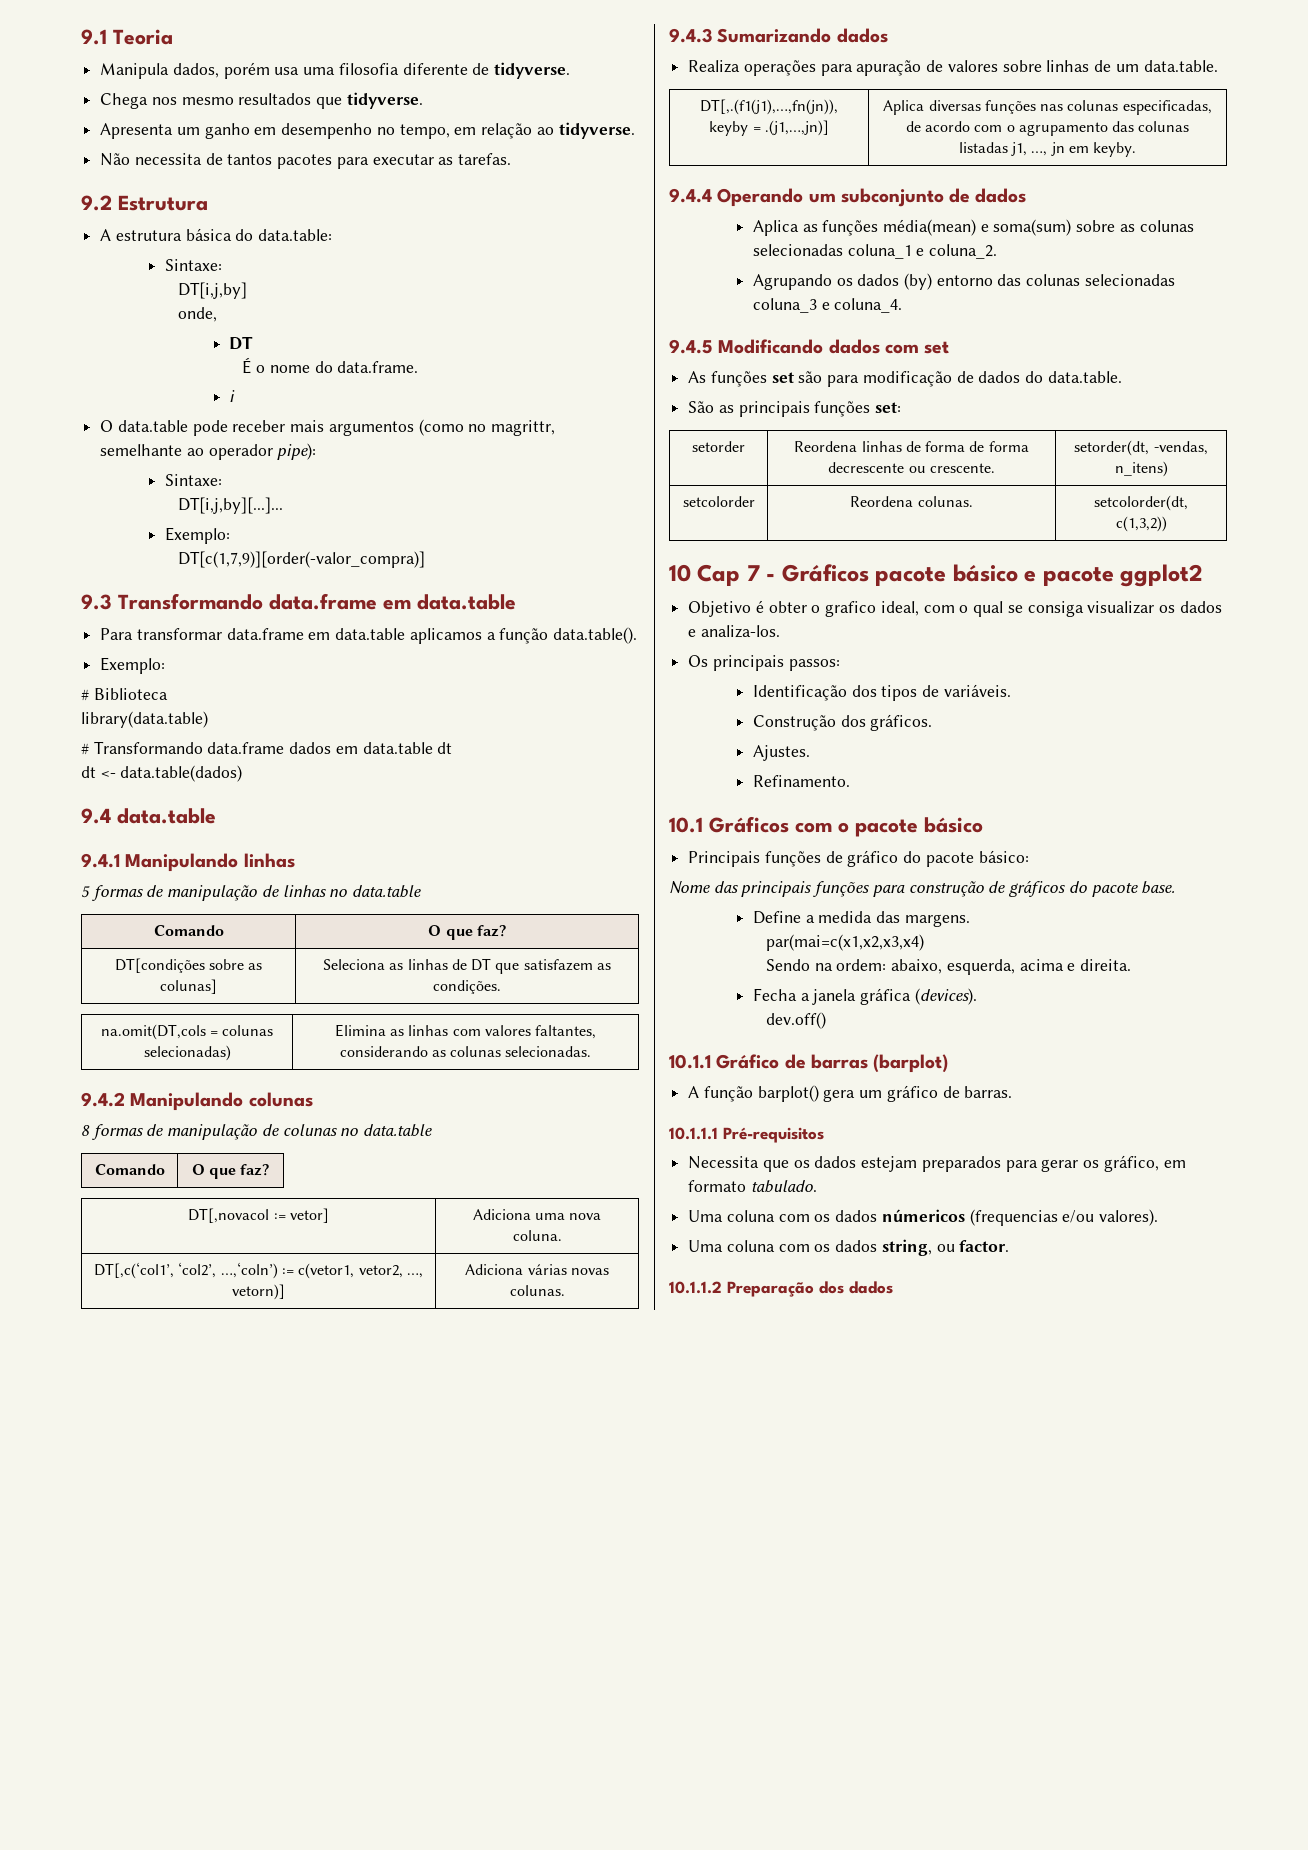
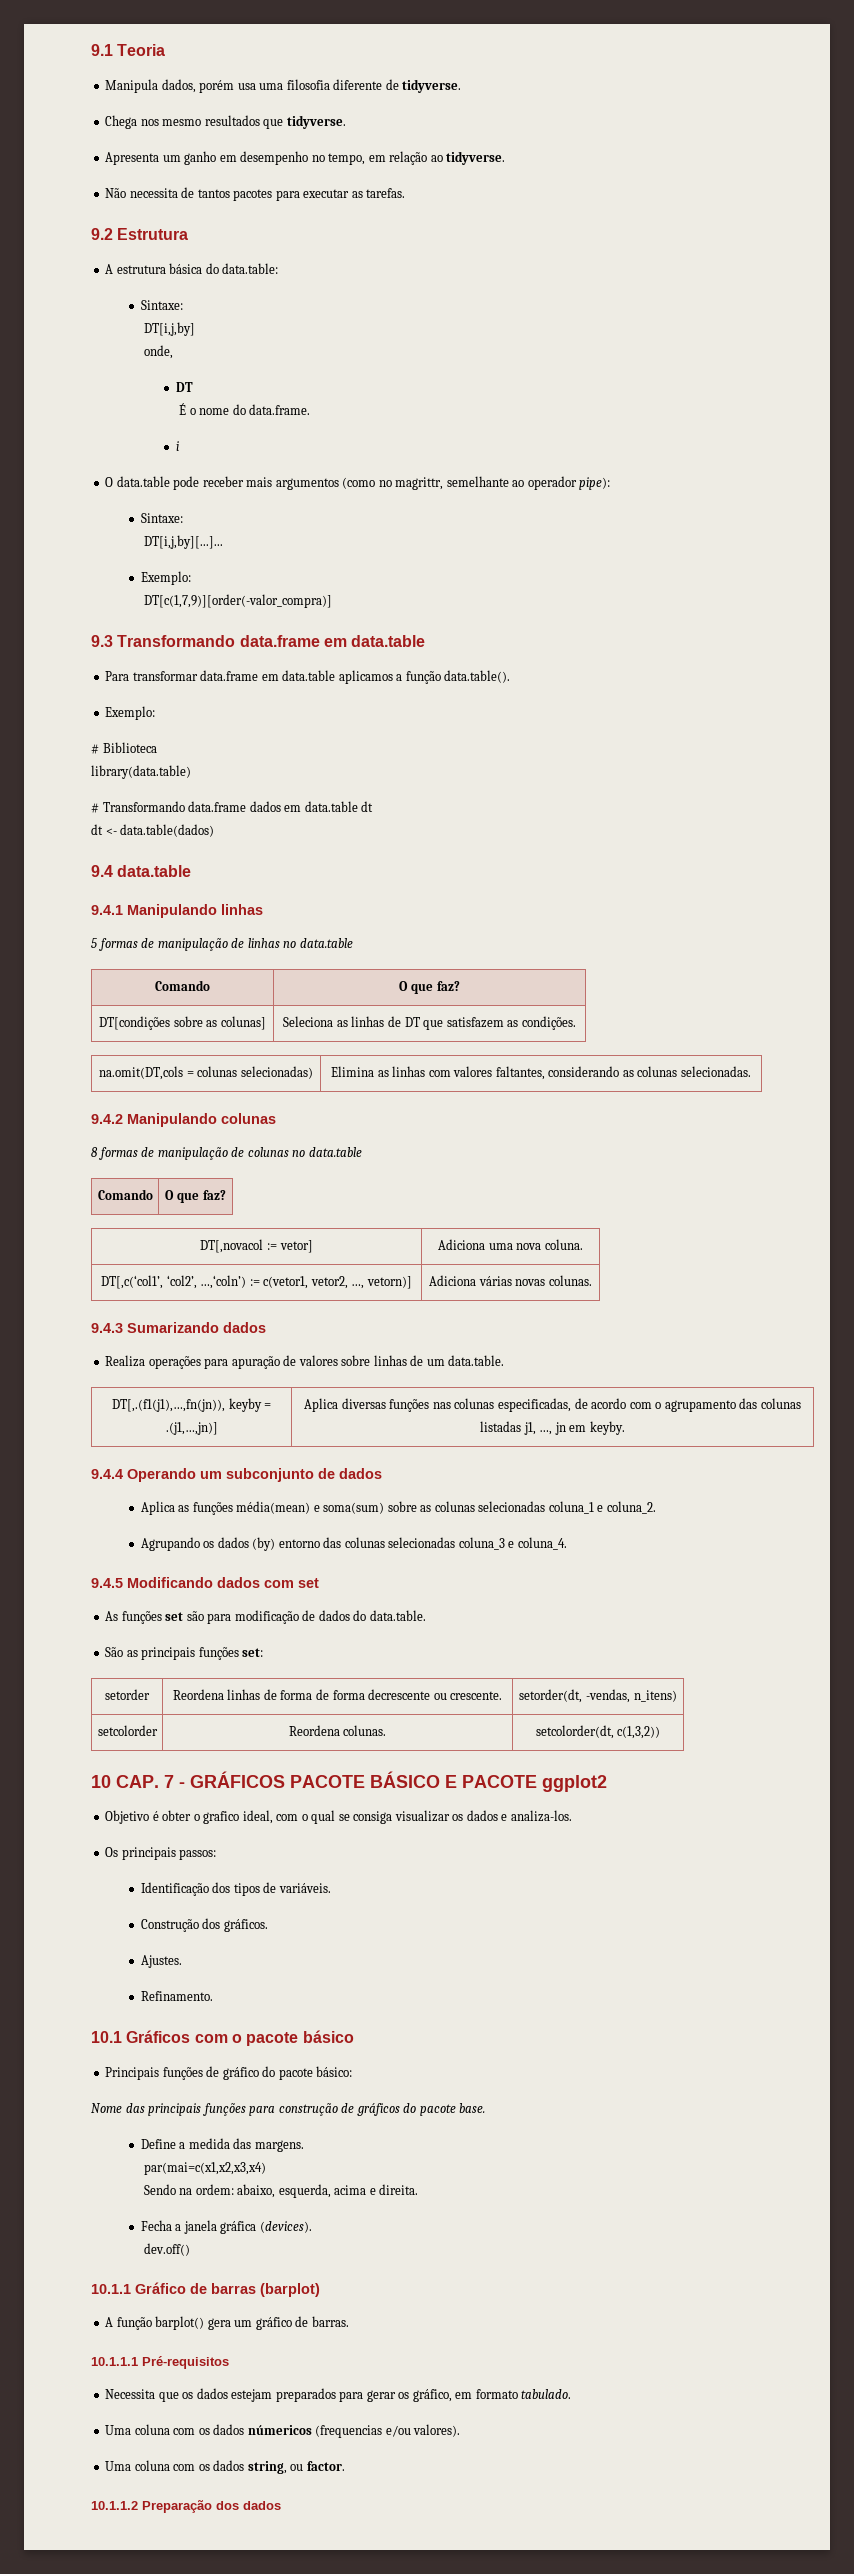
- 10 Cap 7 - Gráficos pacote básico e pacote ggplot2
+ 10 CAP. 7 - GRÁFICOS PACOTE BÁSICO E PACOTE ggplot2

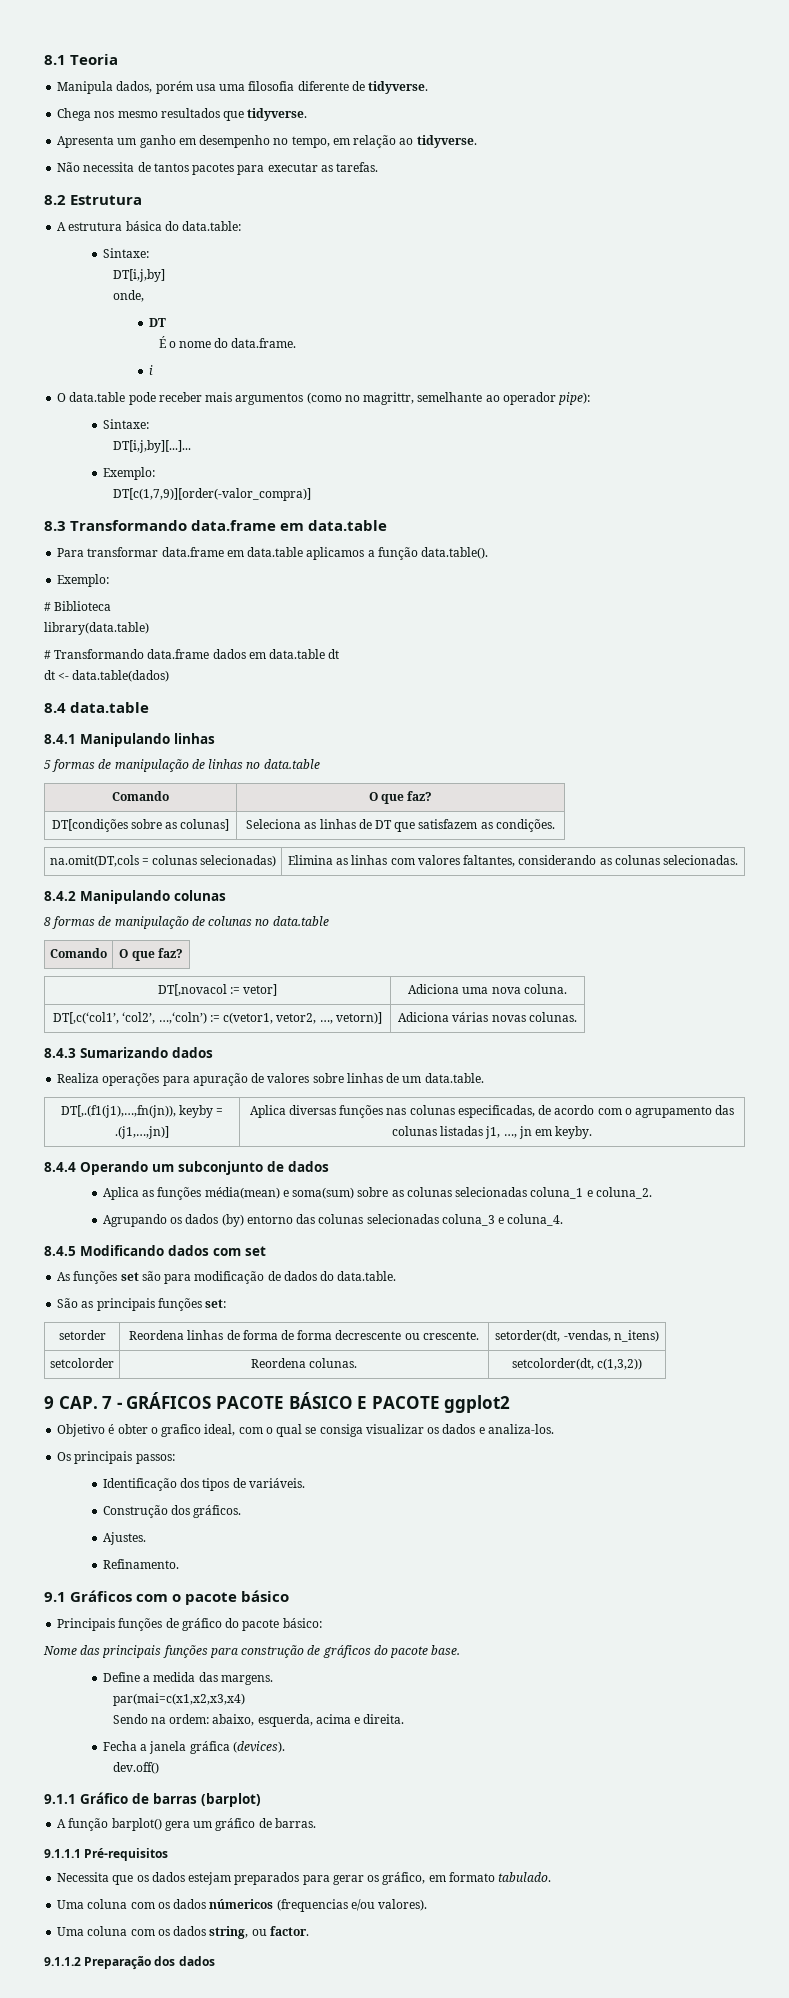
- 9.1 Teoria
+ 8.1 Teoria
- 9.2 Estrutura
+ 8.2 Estrutura
- 9.3 Transformando data.frame em data.table
+ 8.3 Transformando data.frame em data.table
- 9.4 data.table
- 9.4.1 Manipulando linhas
+ 8.4 data.table
+ 8.4.1 Manipulando linhas
- 9.4.2 Manipulando colunas
+ 8.4.2 Manipulando colunas
- 9.4.3 Sumarizando dados
+ 8.4.3 Sumarizando dados
- 9.4.4 Operando um subconjunto de dados
+ 8.4.4 Operando um subconjunto de dados
- 9.4.5 Modificando dados com set
+ 8.4.5 Modificando dados com set
- 10 CAP. 7 - GRÁFICOS PACOTE BÁSICO E PACOTE ggplot2
+ 9 CAP. 7 - GRÁFICOS PACOTE BÁSICO E PACOTE ggplot2
- 10.1 Gráficos com o pacote básico
+ 9.1 Gráficos com o pacote básico
- 10.1.1 Gráfico de barras (barplot)
+ 9.1.1 Gráfico de barras (barplot)
- 10.1.1.1 Pré-requisitos
+ 9.1.1.1 Pré-requisitos
- 10.1.1.2 Preparação dos dados
+ 9.1.1.2 Preparação dos dados

